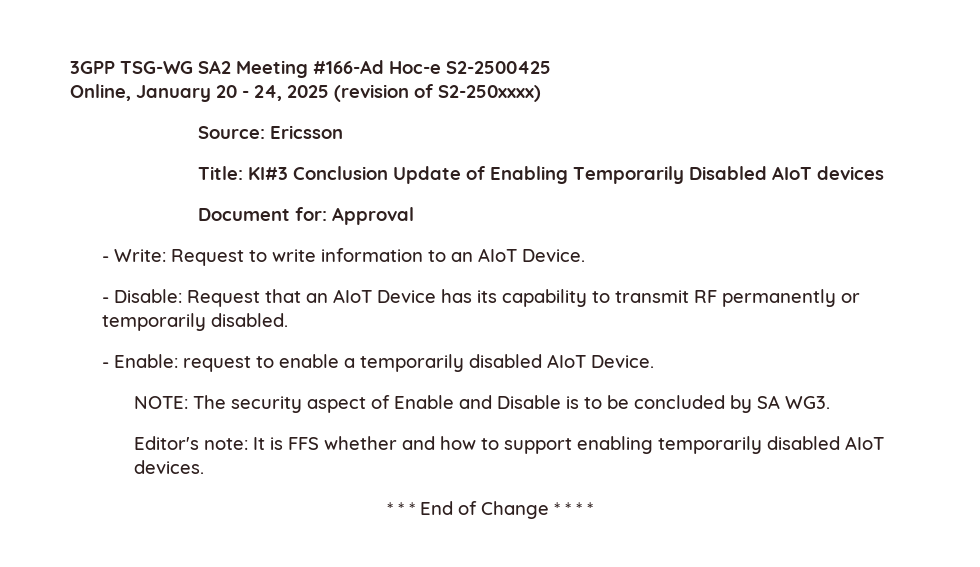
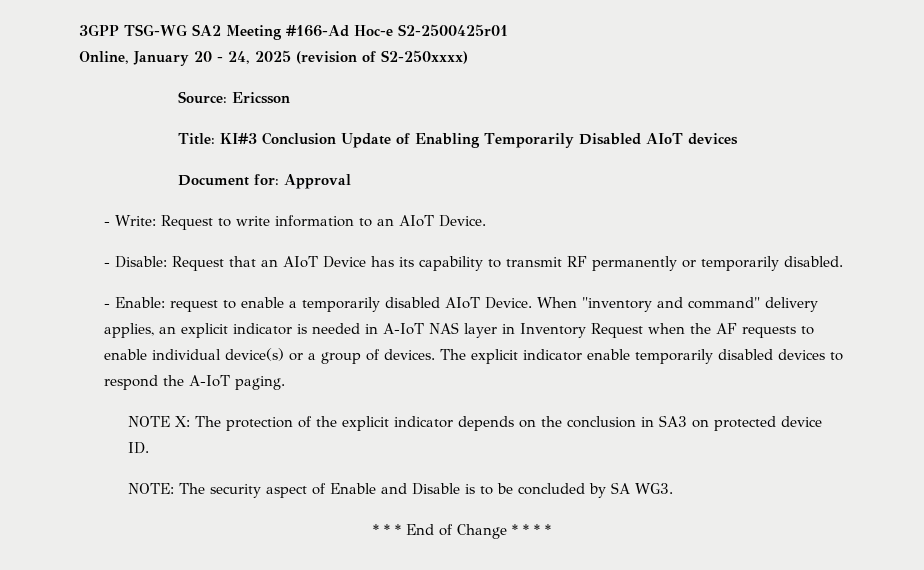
- 3GPP TSG-WG SA2 Meeting #166-Ad Hoc-e S2-2500425
+ 3GPP TSG-WG SA2 Meeting #166-Ad Hoc-e S2-2500425r01
+ When "inventory and command" delivery applies, an explicit indicator is needed in A-IoT NAS layer in Inventory Request when the AF requests to enable individual device(s) or a group of devices. The explicit indicator enable temporarily disabled devices to respond the A-IoT paging.
+ NOTE X: The protection of the explicit indicator depends on the conclusion in SA3 on protected device ID.
- Editor's note: It is FFS whether and how to support enabling temporarily disabled AIoT devices.

